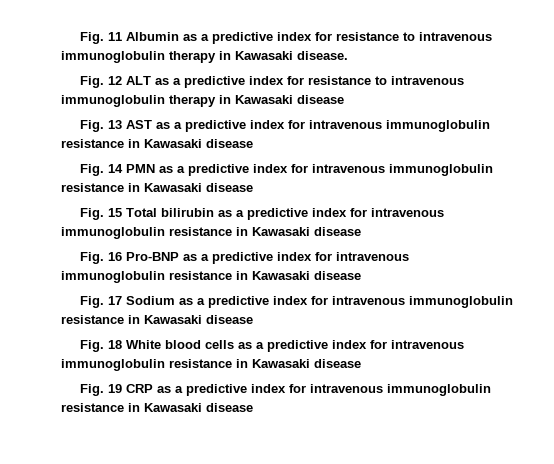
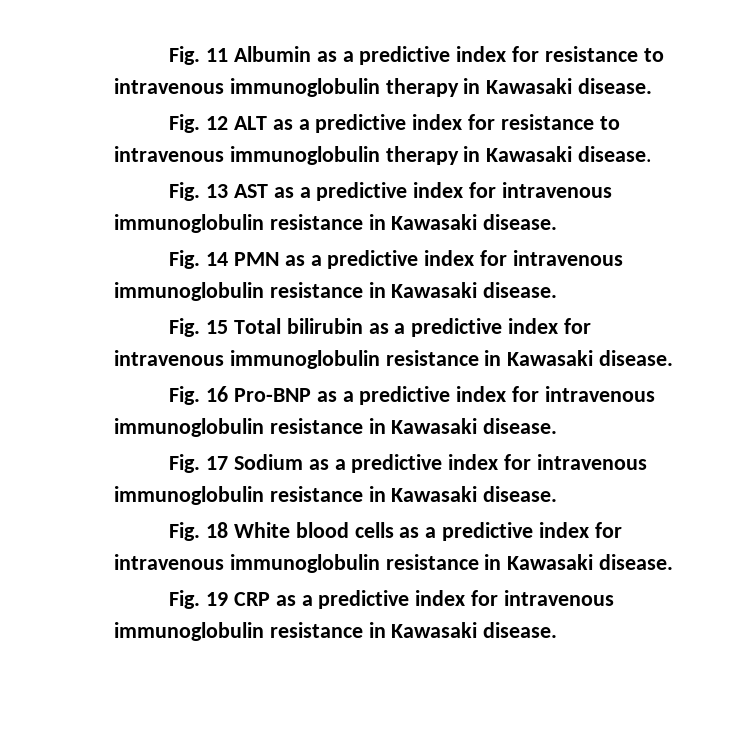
- Fig. 12 ALT as a predictive index for resistance to intravenous immunoglobulin therapy in Kawasaki disease
+ Fig. 12 ALT as a predictive index for resistance to intravenous immunoglobulin therapy in Kawasaki disease.
- Fig. 13 AST as a predictive index for intravenous immunoglobulin resistance in Kawasaki disease
+ Fig. 13 AST as a predictive index for intravenous immunoglobulin resistance in Kawasaki disease.
- Fig. 14 PMN as a predictive index for intravenous immunoglobulin resistance in Kawasaki disease
+ Fig. 14 PMN as a predictive index for intravenous immunoglobulin resistance in Kawasaki disease.
- Fig. 15 Total bilirubin as a predictive index for intravenous immunoglobulin resistance in Kawasaki disease
+ Fig. 15 Total bilirubin as a predictive index for intravenous immunoglobulin resistance in Kawasaki disease.
- Fig. 16 Pro-BNP as a predictive index for intravenous immunoglobulin resistance in Kawasaki disease
+ Fig. 16 Pro-BNP as a predictive index for intravenous immunoglobulin resistance in Kawasaki disease.
- Fig. 17 Sodium as a predictive index for intravenous immunoglobulin resistance in Kawasaki disease
+ Fig. 17 Sodium as a predictive index for intravenous immunoglobulin resistance in Kawasaki disease.
- Fig. 18 White blood cells as a predictive index for intravenous immunoglobulin resistance in Kawasaki disease
+ Fig. 18 White blood cells as a predictive index for intravenous immunoglobulin resistance in Kawasaki disease.
- Fig. 19 CRP as a predictive index for intravenous immunoglobulin resistance in Kawasaki disease
+ Fig. 19 CRP as a predictive index for intravenous immunoglobulin resistance in Kawasaki disease.

